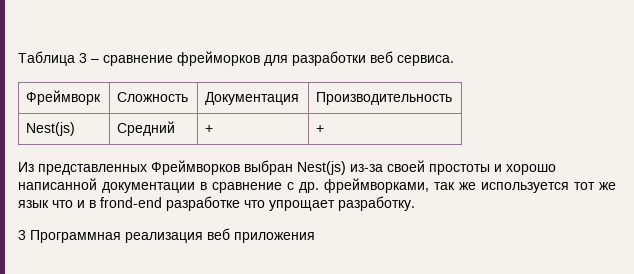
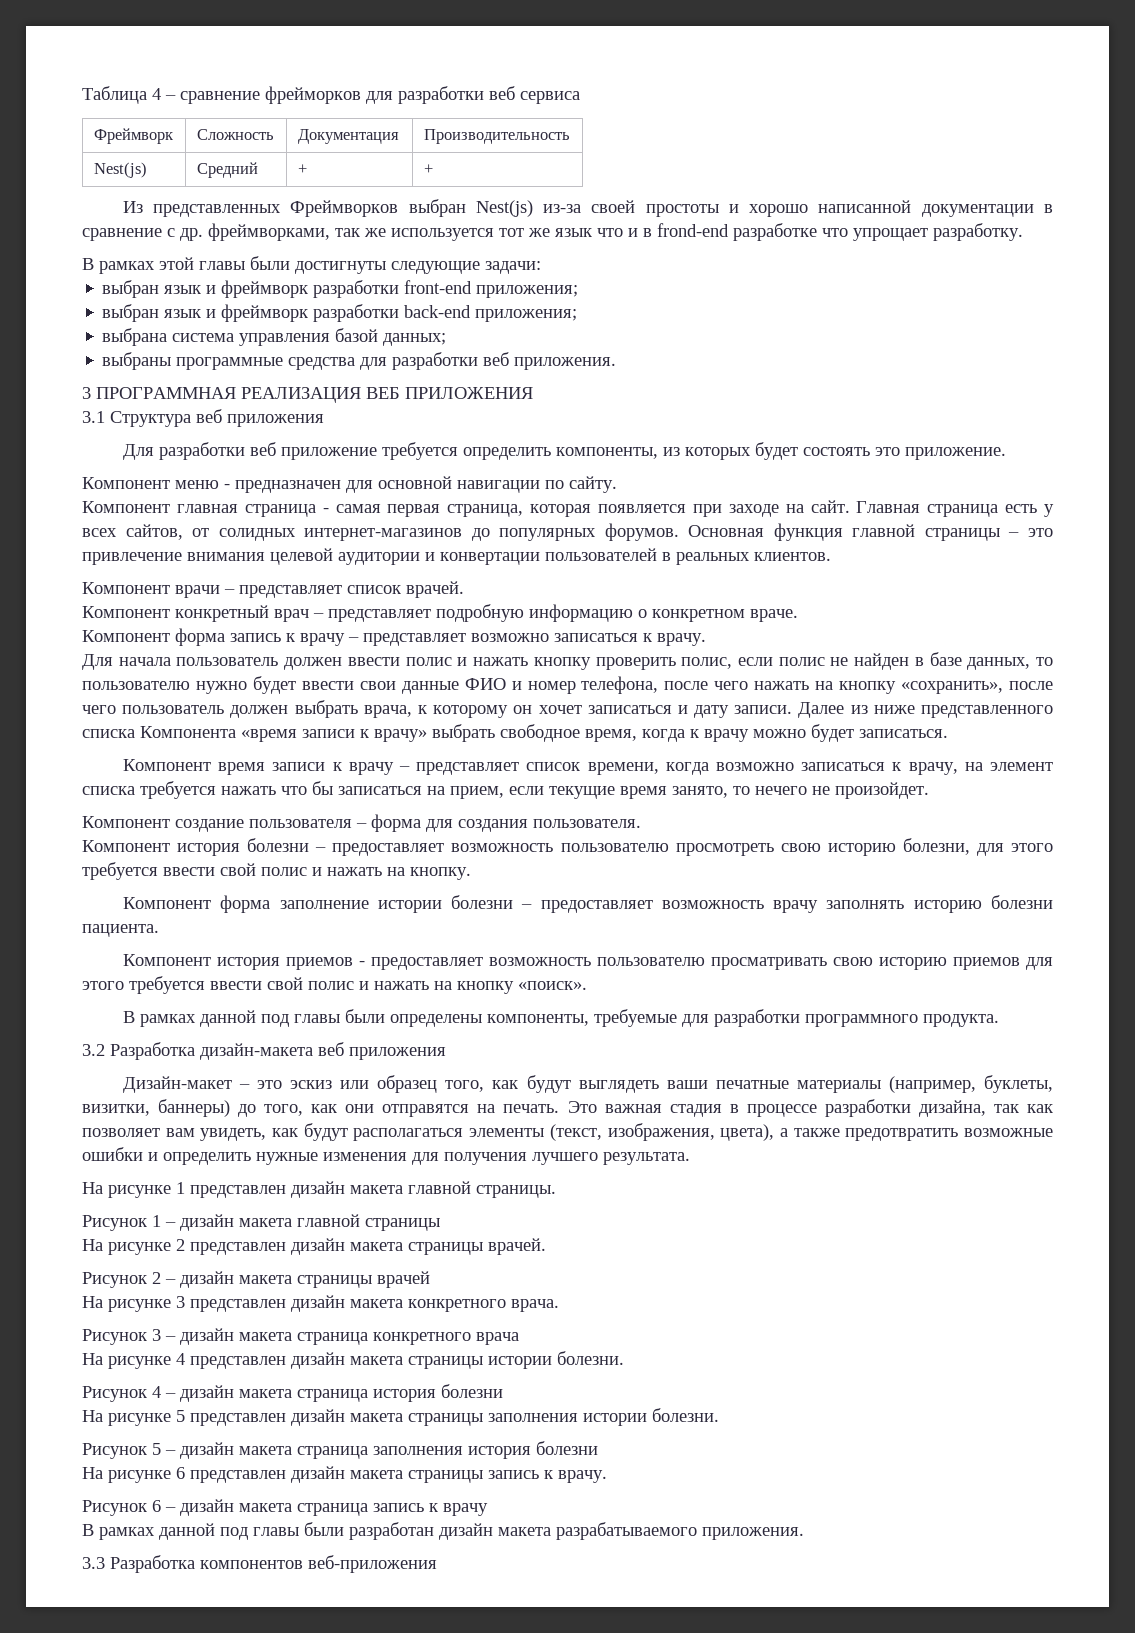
- Таблица 3 – сравнение фрейморков для разработки веб сервиса.
+ Таблица 4 – сравнение фрейморков для разработки веб сервиса
- 3 Программная реализация веб приложения
+ В рамках этой главы были достигнуты следующие задачи:
+ выбран язык и фреймворк разработки front-end приложения;
+ выбран язык и фреймворк разработки back-end приложения;
+ выбрана система управления базой данных;
+ выбраны программные средства для разработки веб приложения.
+ 3 ПРОГРАММНАЯ РЕАЛИЗАЦИЯ ВЕБ ПРИЛОЖЕНИЯ
+ 3.1 Структура веб приложения
+ Для разработки веб приложение требуется определить компоненты, из которых будет состоять это приложение.
+ Компонент меню - предназначен для основной навигации по сайту.
+ Компонент главная страница - самая первая страница, которая появляется при заходе на сайт. Главная страница есть у всех сайтов, от солидных интернет-магазинов до популярных форумов. Основная функция главной страницы – это привлечение внимания целевой аудитории и конвертации пользователей в реальных клиентов.
+ Компонент врачи – представляет список врачей.
+ Компонент конкретный врач – представляет подробную информацию о конкретном враче.
+ Компонент форма запись к врачу – представляет возможно записаться к врачу.
+ Для начала пользователь должен ввести полис и нажать кнопку проверить полис, если полис не найден в базе данных, то пользователю нужно будет ввести свои данные ФИО и номер телефона, после чего нажать на кнопку «сохранить», после чего пользователь должен выбрать врача, к которому он хочет записаться и дату записи. Далее из ниже представленного списка Компонента «время записи к врачу» выбрать свободное время, когда к врачу можно будет записаться.
+ Компонент время записи к врачу – представляет список времени, когда возможно записаться к врачу, на элемент списка требуется нажать что бы записаться на прием, если текущие время занято, то нечего не произойдет.
+ Компонент создание пользователя – форма для создания пользователя.
+ Компонент история болезни – предоставляет возможность пользователю просмотреть свою историю болезни, для этого требуется ввести свой полис и нажать на кнопку.
+ Компонент форма заполнение истории болезни – предоставляет возможность врачу заполнять историю болезни пациента.
+ Компонент история приемов - предоставляет возможность пользователю просматривать свою историю приемов для этого требуется ввести свой полис и нажать на кнопку «поиск».
+ В рамках данной под главы были определены компоненты, требуемые для разработки программного продукта.
+ 3.2 Разработка дизайн-макета веб приложения
+ Дизайн-макет – это эскиз или образец того, как будут выглядеть ваши печатные материалы (например, буклеты, визитки, баннеры) до того, как они отправятся на печать. Это важная стадия в процессе разработки дизайна, так как позволяет вам увидеть, как будут располагаться элементы (текст, изображения, цвета), а также предотвратить возможные ошибки и определить нужные изменения для получения лучшего результата.
+ На рисунке 1 представлен дизайн макета главной страницы.
+ Рисунок 1 – дизайн макета главной страницы
+ На рисунке 2 представлен дизайн макета страницы врачей.
+ Рисунок 2 – дизайн макета страницы врачей
+ На рисунке 3 представлен дизайн макета конкретного врача.
+ Рисунок 3 – дизайн макета страница конкретного врача
+ На рисунке 4 представлен дизайн макета страницы истории болезни.
+ Рисунок 4 – дизайн макета страница история болезни
+ На рисунке 5 представлен дизайн макета страницы заполнения истории болезни.
+ Рисунок 5 – дизайн макета страница заполнения история болезни
+ На рисунке 6 представлен дизайн макета страницы запись к врачу.
+ Рисунок 6 – дизайн макета страница запись к врачу
+ В рамках данной под главы были разработан дизайн макета разрабатываемого приложения.
+ 3.3 Разработка компонентов веб-приложения

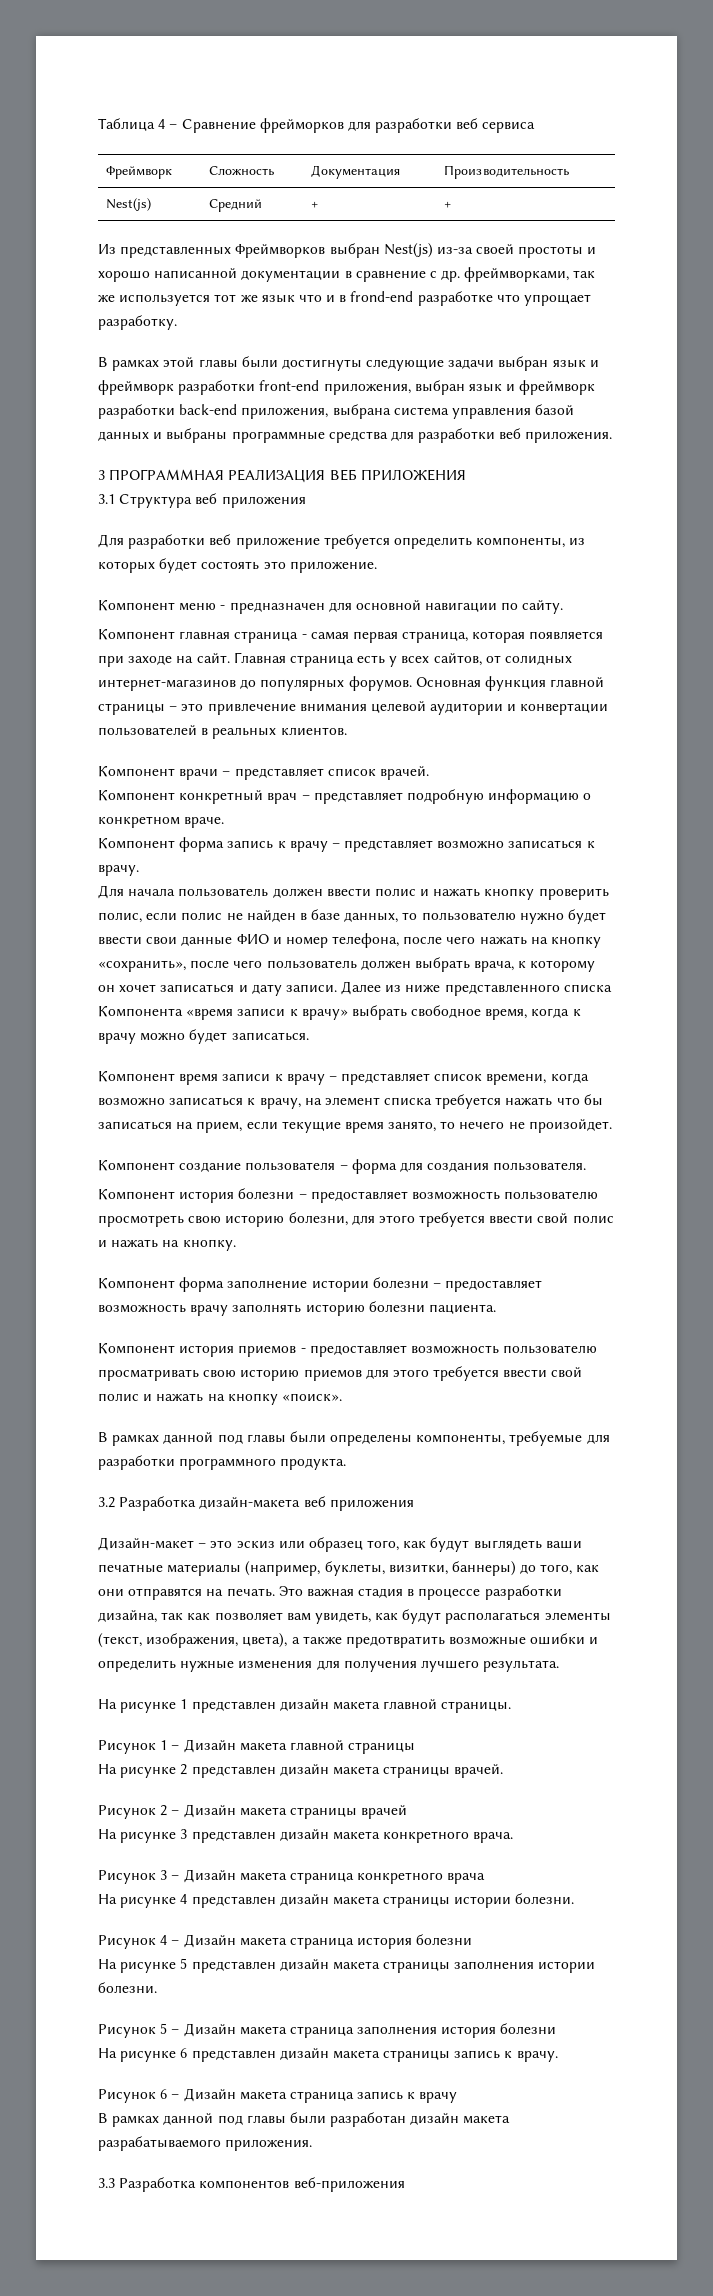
- Таблица 4 – сравнение фрейморков для разработки веб сервиса
+ Таблица 4 – Сравнение фрейморков для разработки веб сервиса
- В рамках этой главы были достигнуты следующие задачи:
- выбран язык и фреймворк разработки front-end приложения;
- выбран язык и фреймворк разработки back-end приложения;
- выбрана система управления базой данных;
- выбраны программные средства для разработки веб приложения.
+ В рамках этой главы были достигнуты следующие задачи выбран язык и фреймворк разработки front-end приложения, выбран язык и фреймворк разработки back-end приложения, выбрана система управления базой данных и выбраны программные средства для разработки веб приложения.
- Рисунок 1 – дизайн макета главной страницы
+ Рисунок 1 – Дизайн макета главной страницы
- Рисунок 2 – дизайн макета страницы врачей
+ Рисунок 2 – Дизайн макета страницы врачей
- Рисунок 3 – дизайн макета страница конкретного врача
+ Рисунок 3 – Дизайн макета страница конкретного врача
- Рисунок 4 – дизайн макета страница история болезни
+ Рисунок 4 – Дизайн макета страница история болезни
- Рисунок 5 – дизайн макета страница заполнения история болезни
+ Рисунок 5 – Дизайн макета страница заполнения история болезни
- Рисунок 6 – дизайн макета страница запись к врачу
+ Рисунок 6 – Дизайн макета страница запись к врачу

